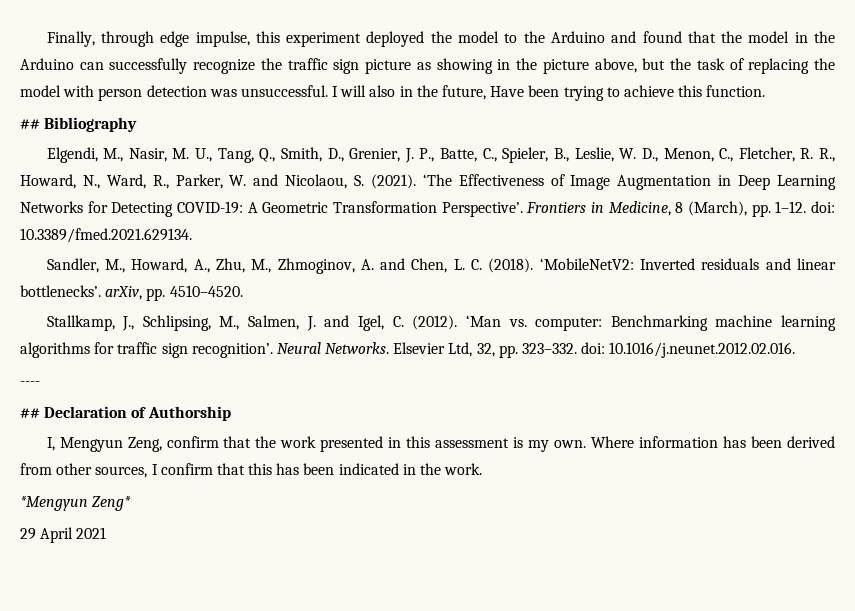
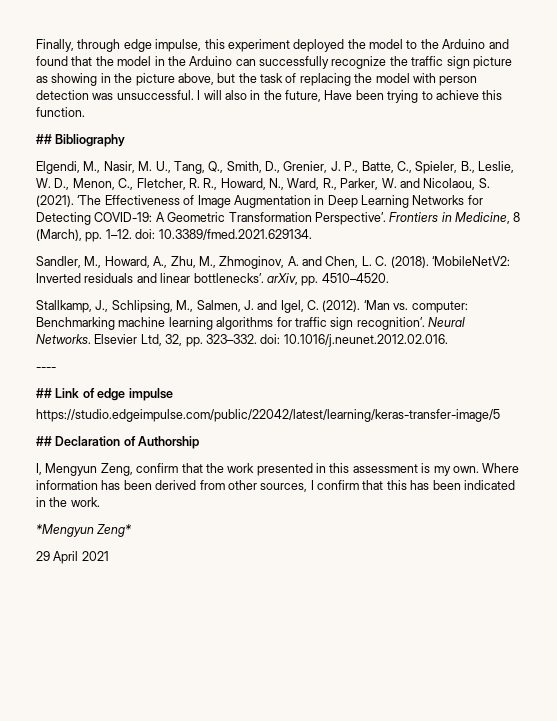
+ ## Link of edge impulse
+ https://studio.edgeimpulse.com/public/22042/latest/learning/keras-transfer-image/5

